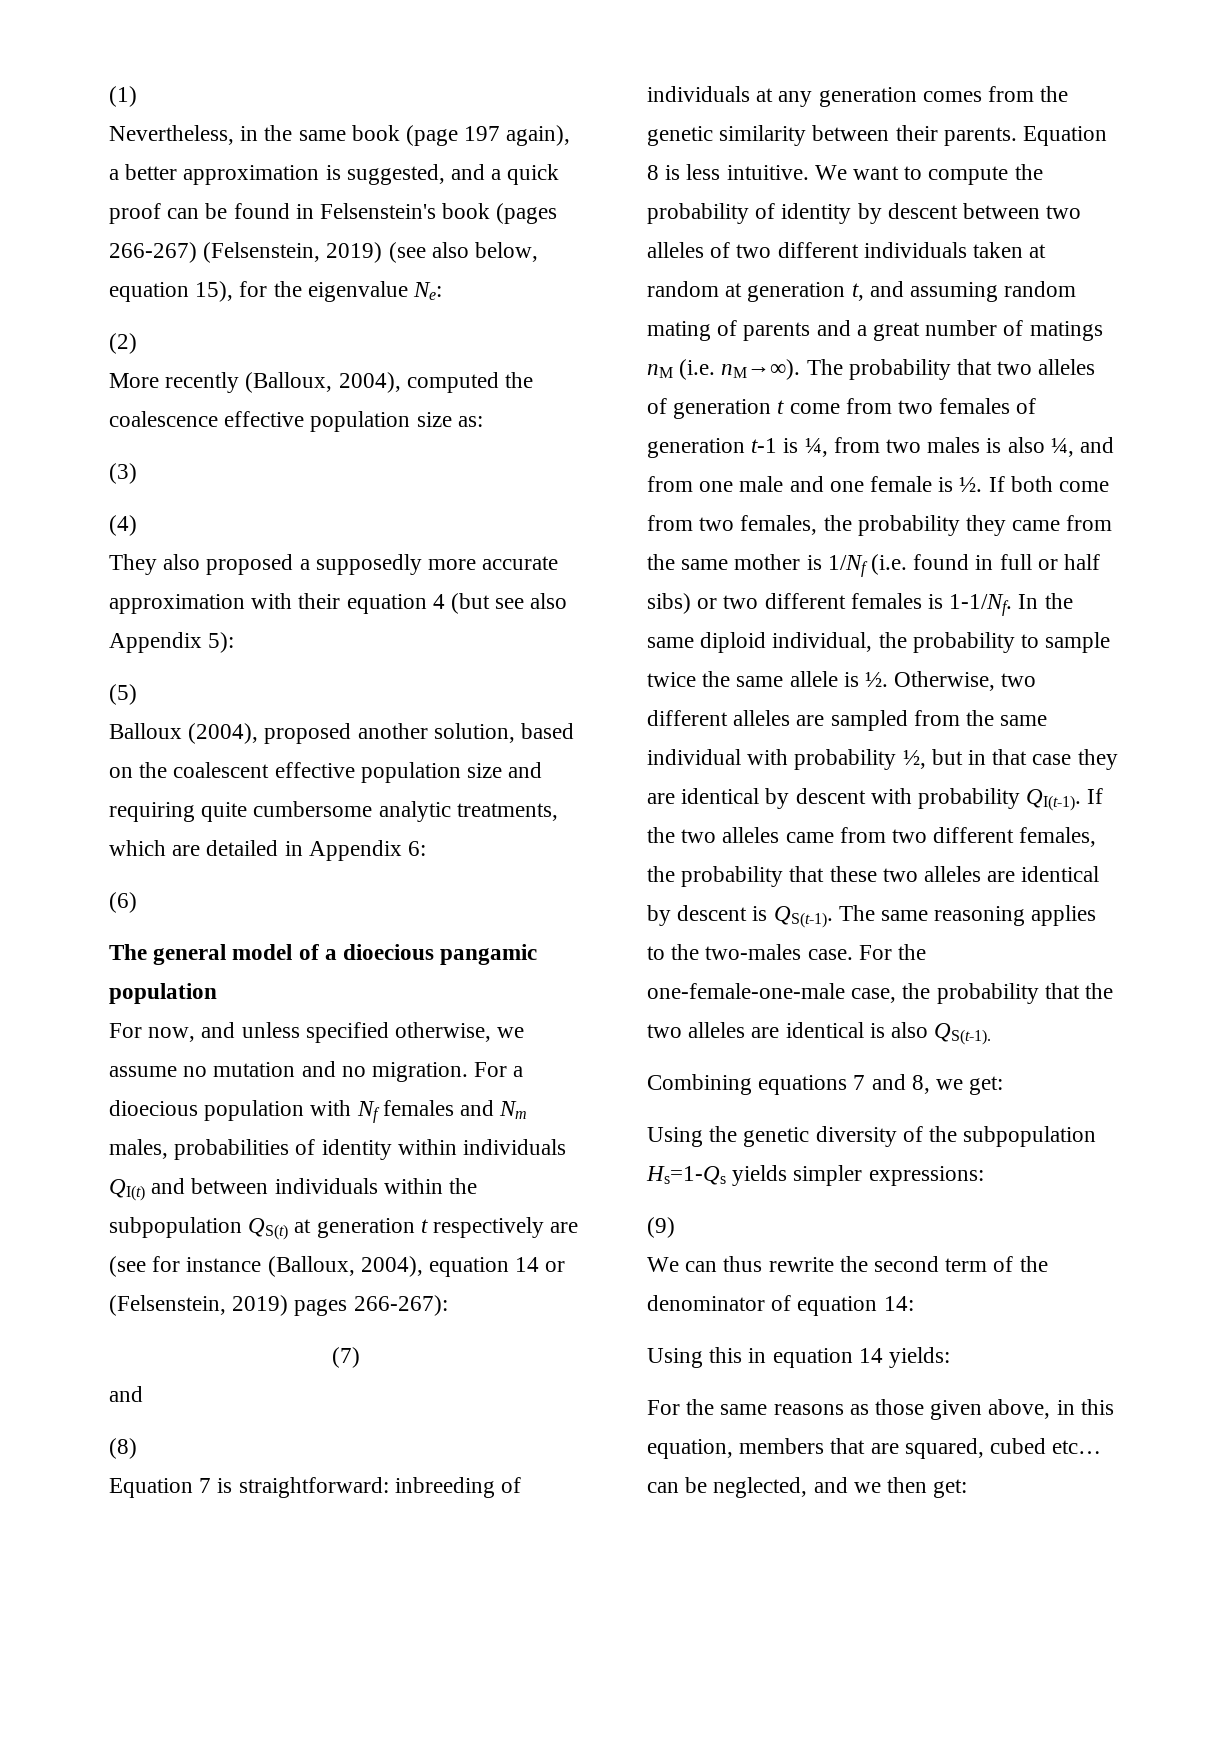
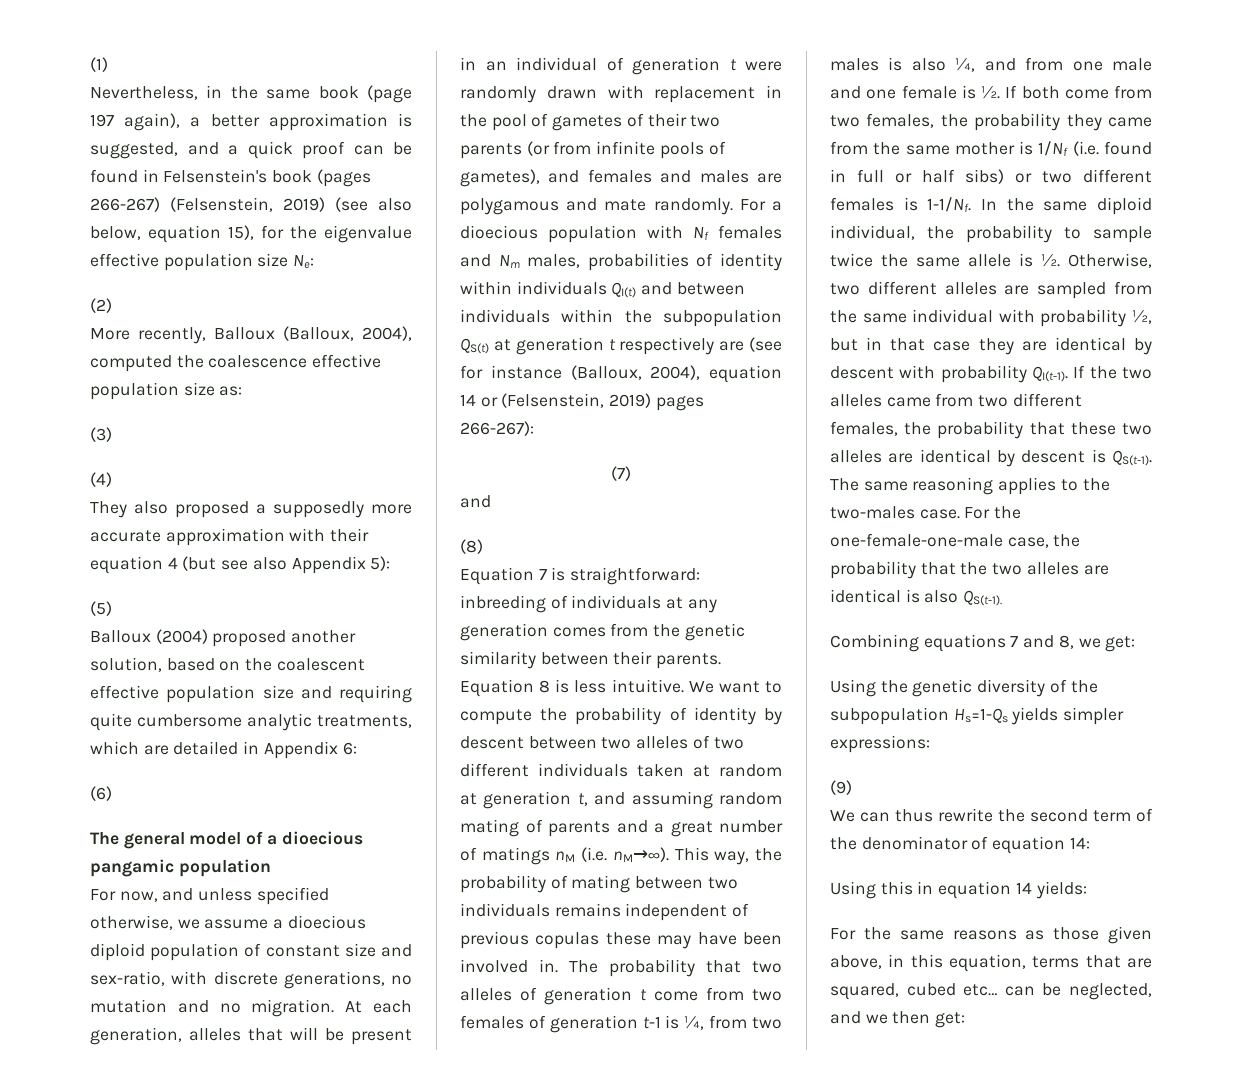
- Nevertheless, in the same book (page 197 again), a better approximation is suggested, and a quick proof can be found in Felsenstein's book (pages 266-267) (Felsenstein, 2019) (see also below, equation 15), for the eigenvalue Ne:
+ Nevertheless, in the same book (page 197 again), a better approximation is suggested, and a quick proof can be found in Felsenstein's book (pages 266-267) (Felsenstein, 2019) (see also below, equation 15), for the eigenvalue effective population size Ne:
- More recently (Balloux, 2004), computed the coalescence effective population size as:
+ More recently, Balloux (Balloux, 2004), computed the coalescence effective population size as:
- Balloux (2004), proposed another solution, based on the coalescent effective population size and requiring quite cumbersome analytic treatments, which are detailed in Appendix 6:
+ Balloux (2004) proposed another solution, based on the coalescent effective population size and requiring quite cumbersome analytic treatments, which are detailed in Appendix 6:
- For now, and unless specified otherwise, we assume no mutation and no migration.
+ For now, and unless specified otherwise, we assume a dioecious diploid population of constant size and sex-ratio, with discrete generations, no mutation and no migration.
+ At each generation, alleles that will be present in an individual of generation t were randomly drawn with replacement in the pool of gametes of their two parents (or from infinite pools of gametes), and females and males are polygamous and mate randomly.
+ This way, the probability of mating between two individuals remains independent of previous copulas these may have been involved in.
- For the same reasons as those given above, in this equation, members that are squared, cubed etc… can be neglected, and we then get:
+ For the same reasons as those given above, in this equation, terms that are squared, cubed etc… can be neglected, and we then get:

